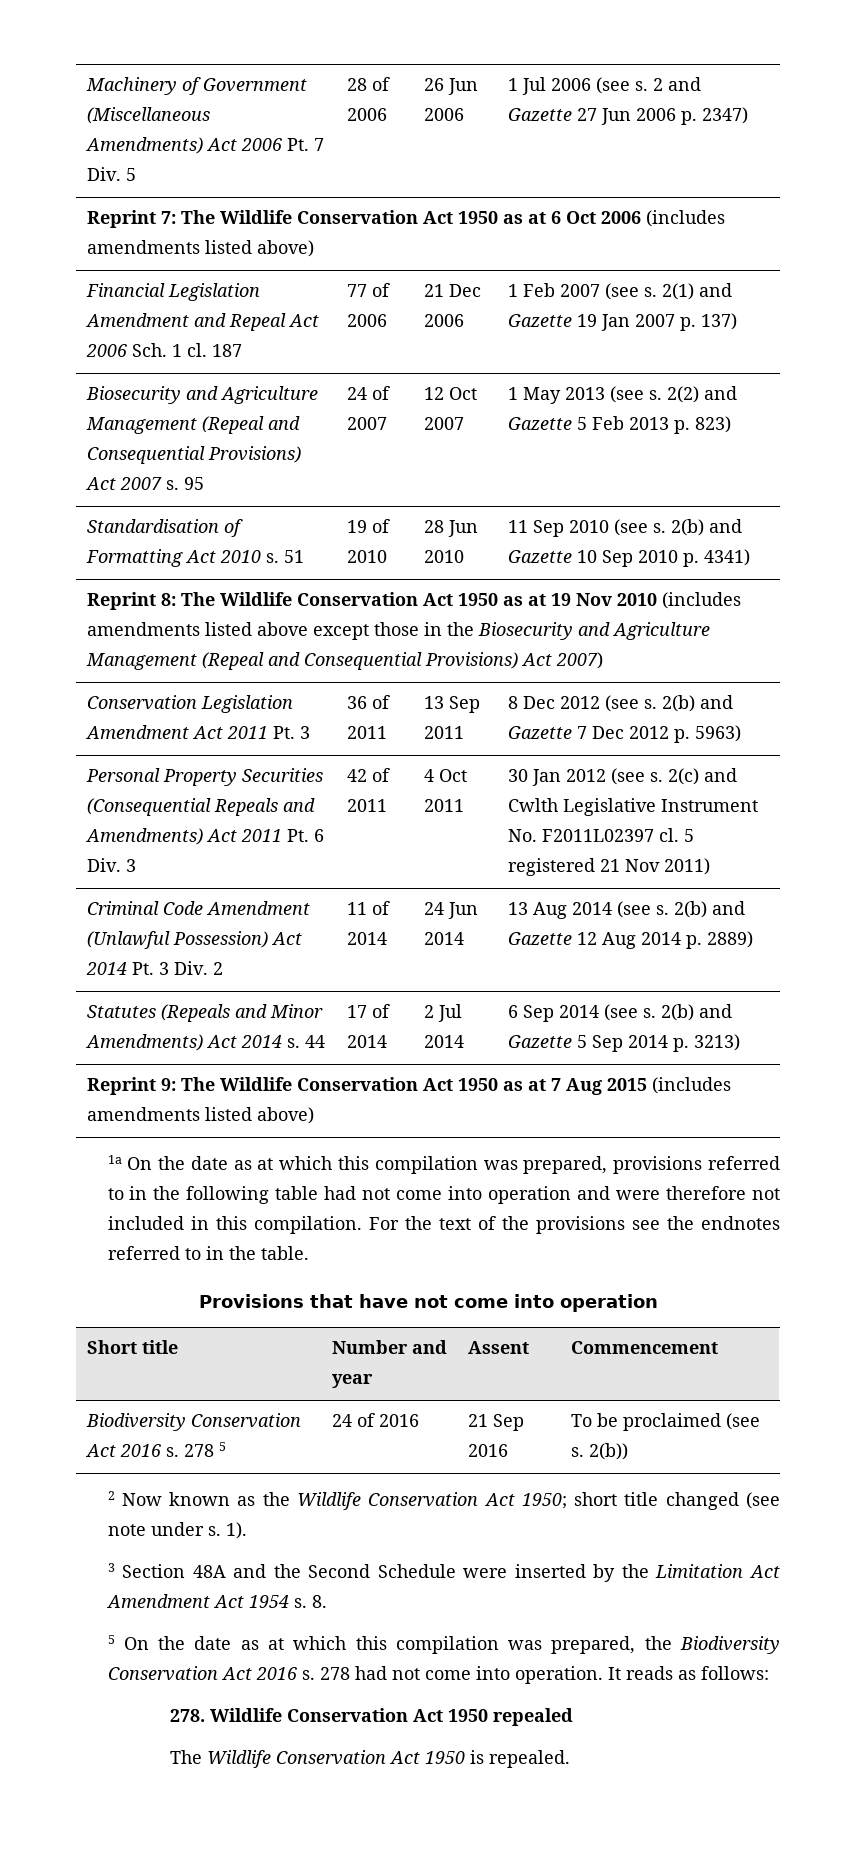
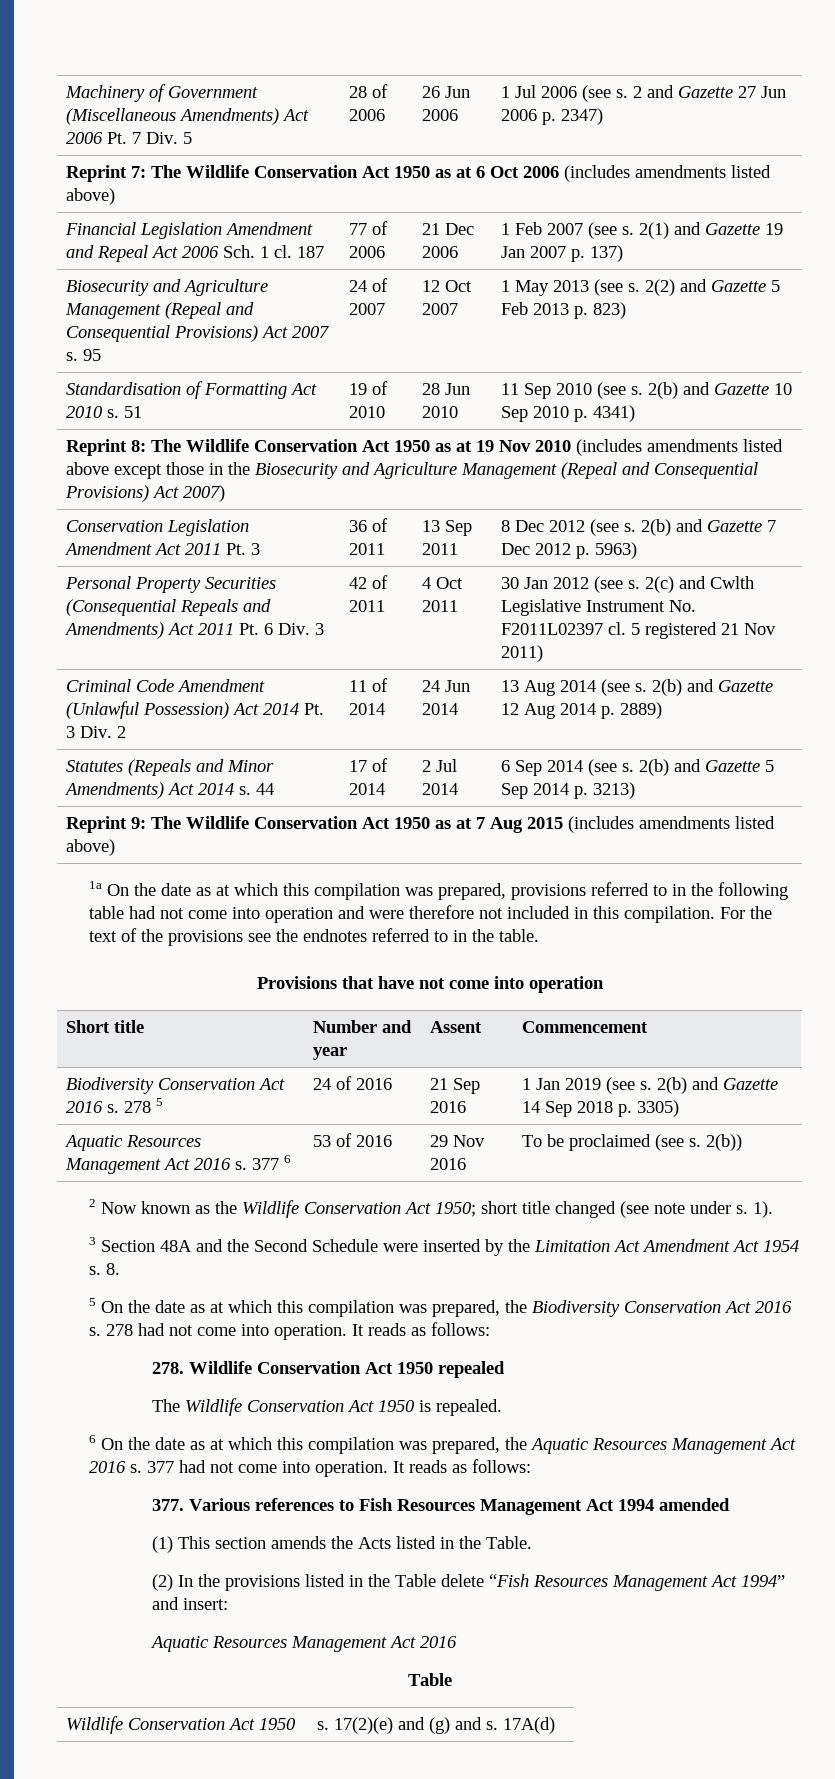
- Biodiversity Conservation Act 2016 s. 278 5 | 24 of 2016 | 21 Sep 2016 | To be proclaimed (see s. 2(b))
+ Biodiversity Conservation Act 2016 s. 278 5 | 24 of 2016 | 21 Sep 2016 | 1 Jan 2019 (see s. 2(b) and Gazette 14 Sep 2018 p. 3305)
+ Aquatic Resources Management Act 2016 s. 377 6 | 53 of 2016 | 29 Nov 2016 | To be proclaimed (see s. 2(b))
+ 6 On the date as at which this compilation was prepared, the Aquatic Resources Management Act 2016 s. 377 had not come into operation. It reads as follows:
+ 377. Various references to Fish Resources Management Act 1994 amended
+ (1) This section amends the Acts listed in the Table.
+ (2) In the provisions listed in the Table delete “Fish Resources Management Act 1994” and insert:
+ Aquatic Resources Management Act 2016
+ Table
+ Wildlife Conservation Act 1950 | s. 17(2)(e) and (g) and s. 17A(d)

